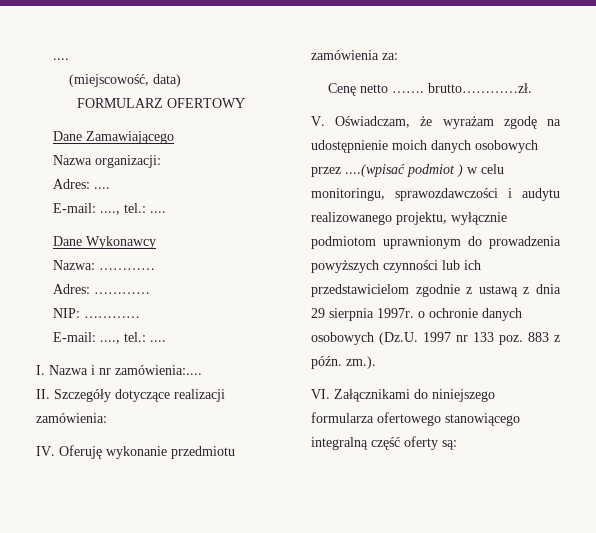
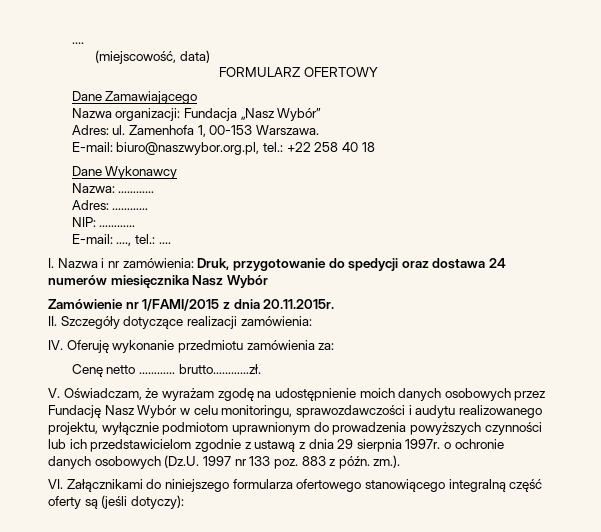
- Nazwa organizacji:
- Adres: ....
- E-mail: ...., tel.: ....
+ Nazwa organizacji: Fundacja „Nasz Wybór”
+ Adres: ul. Zamenhofa 1, 00-153 Warszawa.
+ E-mail: biuro@naszwybor.org.pl, tel.: +22 258 40 18
- I. Nazwa i nr zamówienia:....
+ I. Nazwa i nr zamówienia: Druk, przygotowanie do spedycji oraz dostawa 24 numerów miesięcznika Nasz Wybór
+ Zamówienie nr 1/FAMI/2015 z dnia 20.11.2015r.
- Cenę netto ……. brutto…………zł.
+ Cenę netto ………… brutto…………zł.
- V. Oświadczam, że wyrażam zgodę na udostępnienie moich danych osobowych przez ....(wpisać podmiot ) w celu monitoringu, sprawozdawczości i audytu realizowanego projektu, wyłącznie podmiotom uprawnionym do prowadzenia powyższych czynności lub ich przedstawicielom zgodnie z ustawą z dnia 29 sierpnia 1997r. o ochronie danych osobowych (Dz.U. 1997 nr 133 poz. 883 z późn. zm.).
+ V. Oświadczam, że wyrażam zgodę na udostępnienie moich danych osobowych przez Fundację Nasz Wybór w celu monitoringu, sprawozdawczości i audytu realizowanego projektu, wyłącznie podmiotom uprawnionym do prowadzenia powyższych czynności lub ich przedstawicielom zgodnie z ustawą z dnia 29 sierpnia 1997r. o ochronie danych osobowych (Dz.U. 1997 nr 133 poz. 883 z późn. zm.).
- VI. Załącznikami do niniejszego formularza ofertowego stanowiącego integralną część oferty są:
+ VI. Załącznikami do niniejszego formularza ofertowego stanowiącego integralną część oferty są (jeśli dotyczy):

